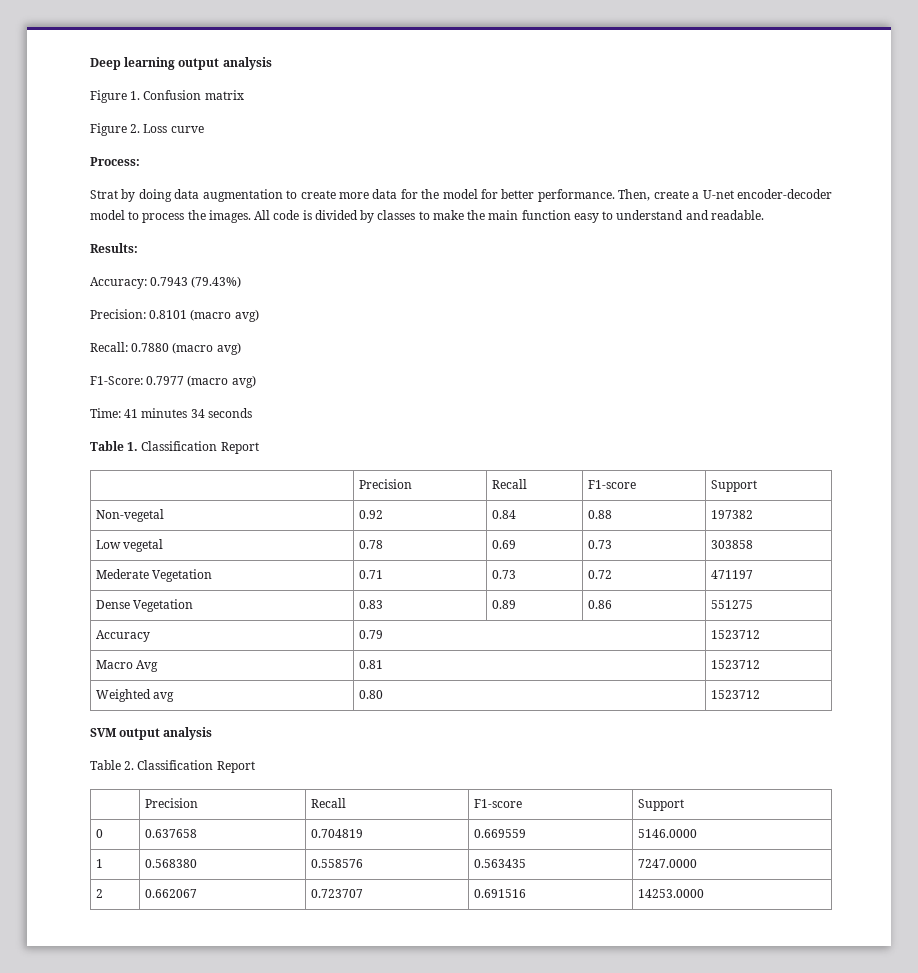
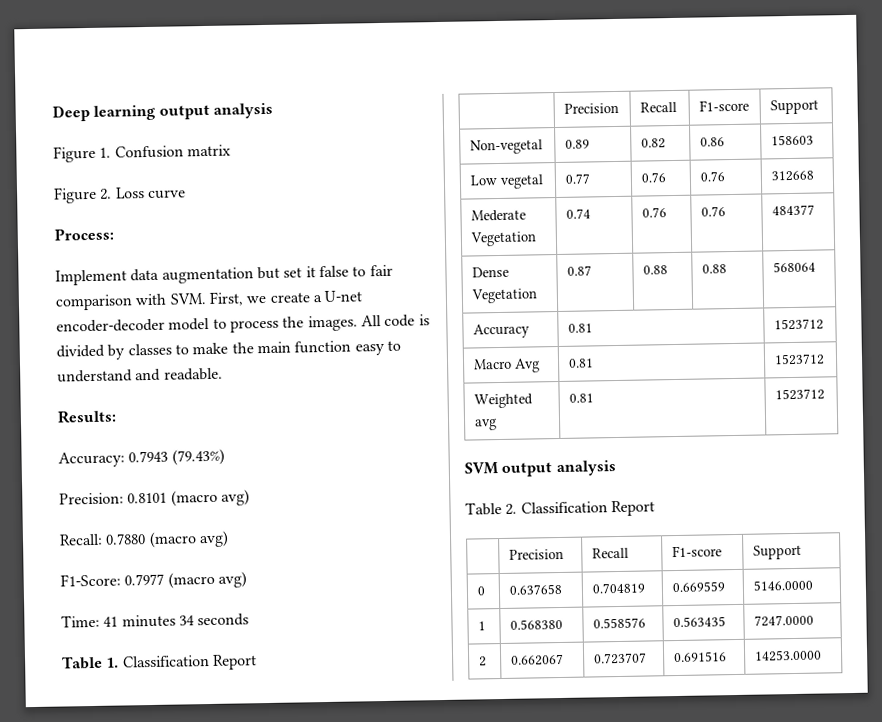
- Strat by doing data augmentation to create more data for the model for better performance. Then, create a U-net encoder-decoder model to process the images.
+ Implement data augmentation but set it false to fair comparison with SVM. First, we create a U-net encoder-decoder model to process the images.
- Non-vegetal | 0.92 | 0.84 | 0.88 | 197382
- Low vegetal | 0.78 | 0.69 | 0.73 | 303858
- Mederate Vegetation | 0.71 | 0.73 | 0.72 | 471197
- Dense Vegetation | 0.83 | 0.89 | 0.86 | 551275
+ Non-vegetal | 0.89 | 0.82 | 0.86 | 158603
+ Low vegetal | 0.77 | 0.76 | 0.76 | 312668
+ Mederate Vegetation | 0.74 | 0.76 | 0.76 | 484377
+ Dense Vegetation | 0.87 | 0.88 | 0.88 | 568064
- Accuracy | 0.79 | 1523712
+ Accuracy | 0.81 | 1523712
- Weighted avg | 0.80 | 1523712
+ Weighted avg | 0.81 | 1523712

